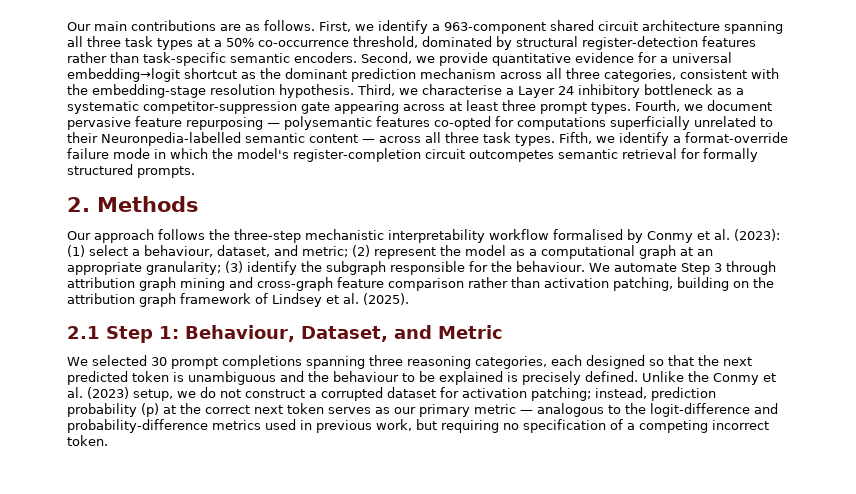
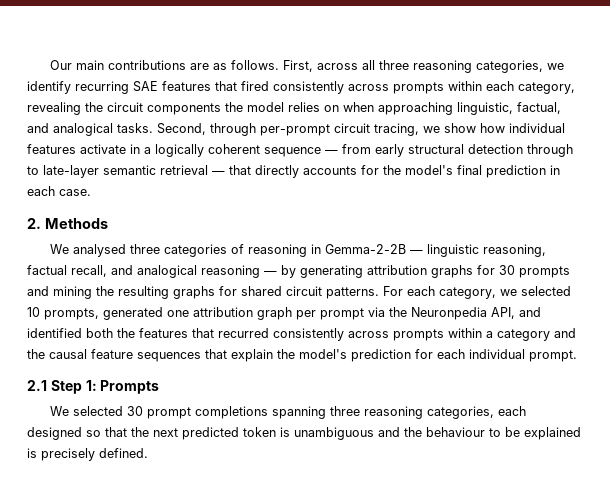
- First, we identify a 963-component shared circuit architecture spanning all three task types at a 50% co-occurrence threshold, dominated by structural register-detection features rather than task-specific semantic encoders. Second, we provide quantitative evidence for a universal embedding→logit shortcut as the dominant prediction mechanism across all three categories, consistent with the embedding-stage resolution hypothesis. Third, we characterise a Layer 24 inhibitory bottleneck as a systematic competitor-suppression gate appearing across at least three prompt types. Fourth, we document pervasive feature repurposing — polysemantic features co-opted for computations superficially unrelated to their Neuronpedia-labelled semantic content — across all three task types. Fifth, we identify a format-override failure mode in which the model's register-completion circuit outcompetes semantic retrieval for formally structured prompts.
+ First, across all three reasoning categories, we identify recurring SAE features that fired consistently across prompts within each category, revealing the circuit components the model relies on when approaching linguistic, factual, and analogical tasks. Second, through per-prompt circuit tracing, we show how individual features activate in a logically coherent sequence — from early structural detection through to late-layer semantic retrieval — that directly accounts for the model's final prediction in each case.
  2. Methods
- Our approach follows the three-step mechanistic interpretability workflow formalised by Conmy et al. (2023): (1) select a behaviour, dataset, and metric; (2) represent the model as a computational graph at an appropriate granularity; (3) identify the subgraph responsible for the behaviour. We automate Step 3 through attribution graph mining and cross-graph feature comparison rather than activation patching, building on the attribution graph framework of Lindsey et al. (2025).
+ We analysed three categories of reasoning in Gemma-2-2B — linguistic reasoning, factual recall, and analogical reasoning — by generating attribution graphs for 30 prompts and mining the resulting graphs for shared circuit patterns. For each category, we selected 10 prompts, generated one attribution graph per prompt via the Neuronpedia API, and identified both the features that recurred consistently across prompts within a category and the causal feature sequences that explain the model's prediction for each individual prompt.
- 2.1 Step 1: Behaviour, Dataset, and Metric
+ 2.1 Step 1: Prompts
- Unlike the Conmy et al. (2023) setup, we do not construct a corrupted dataset for activation patching; instead, prediction probability (p) at the correct next token serves as our primary metric — analogous to the logit-difference and probability-difference metrics used in previous work, but requiring no specification of a competing incorrect token.

